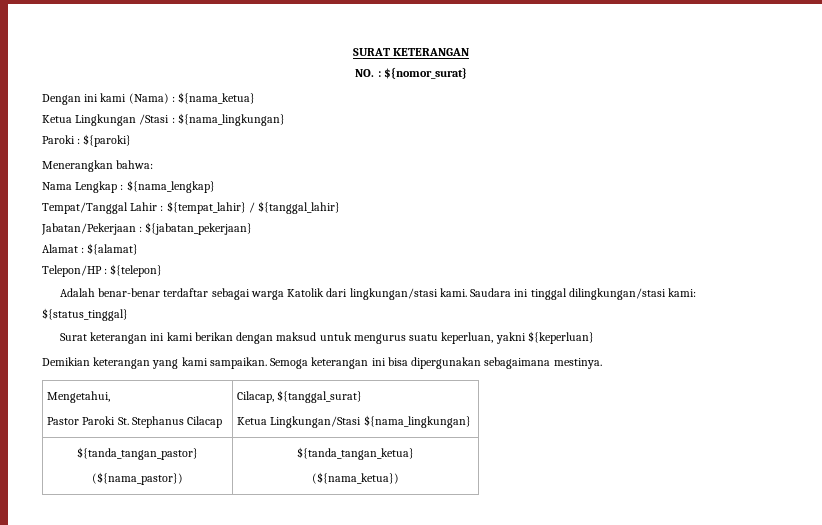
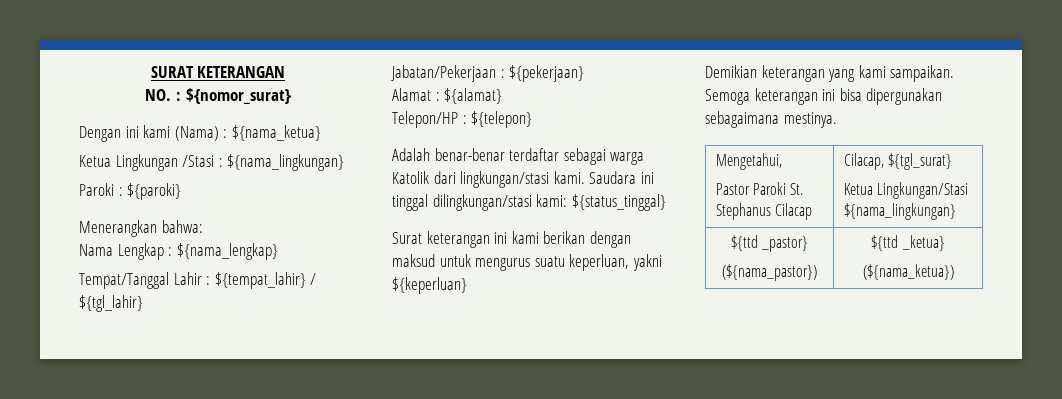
- Tempat/Tanggal Lahir : ${tempat_lahir} / ${tanggal_lahir}
+ Tempat/Tanggal Lahir : ${tempat_lahir} / ${tgl_lahir}
- Jabatan/Pekerjaan : ${jabatan_pekerjaan}
+ Jabatan/Pekerjaan : ${pekerjaan}
  Mengetahui,
- Pastor Paroki St. Stephanus Cilacap | Cilacap, ${tanggal_surat}
+ Pastor Paroki St. Stephanus Cilacap | Cilacap, ${tgl_surat}
- ${tanda_tangan_pastor}
- (${nama_pastor}) | ${tanda_tangan_ketua}
+ ${ttd _pastor}
+ (${nama_pastor}) | ${ttd _ketua}

